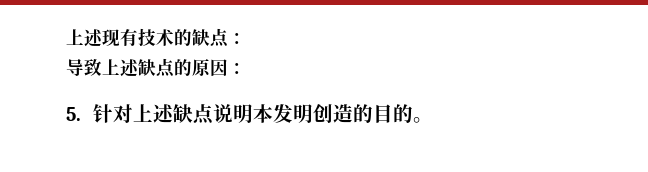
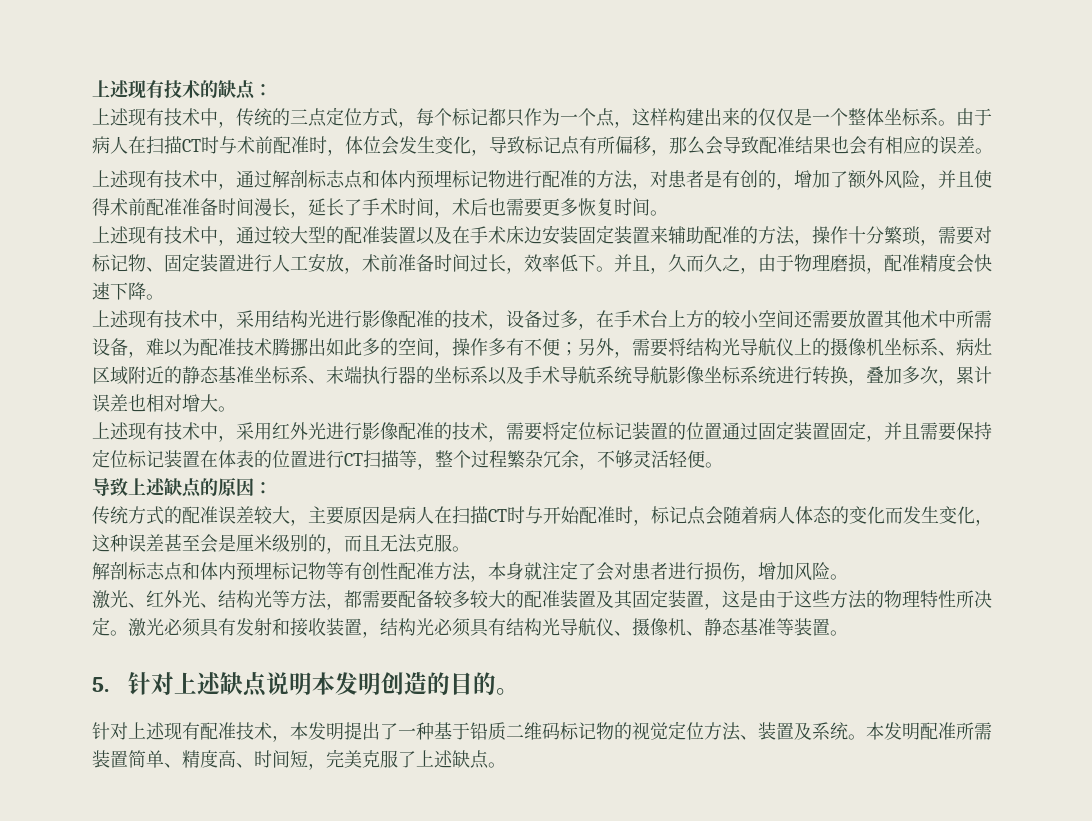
+ 上述现有技术中，传统的三点定位方式，每个标记都只作为一个点，这样构建出来的仅仅是一个整体坐标系。由于病人在扫描CT时与术前配准时，体位会发生变化，导致标记点有所偏移，那么会导致配准结果也会有相应的误差。
+ 上述现有技术中，通过解剖标志点和体内预埋标记物进行配准的方法，对患者是有创的，增加了额外风险，并且使得术前配准准备时间漫长，延长了手术时间，术后也需要更多恢复时间。
+ 上述现有技术中，通过较大型的配准装置以及在手术床边安装固定装置来辅助配准的方法，操作十分繁琐，需要对标记物、固定装置进行人工安放，术前准备时间过长，效率低下。并且，久而久之，由于物理磨损，配准精度会快速下降。
+ 上述现有技术中，采用结构光进行影像配准的技术，设备过多，在手术台上方的较小空间还需要放置其他术中所需设备，难以为配准技术腾挪出如此多的空间，操作多有不便；另外，需要将结构光导航仪上的摄像机坐标系、病灶区域附近的静态基准坐标系、末端执行器的坐标系以及手术导航系统导航影像坐标系统进行转换，叠加多次，累计误差也相对增大。
+ 上述现有技术中，采用红外光进行影像配准的技术，需要将定位标记装置的位置通过固定装置固定，并且需要保持定位标记装置在体表的位置进行CT扫描等，整个过程繁杂冗余，不够灵活轻便。
+ 传统方式的配准误差较大，主要原因是病人在扫描CT时与开始配准时，标记点会随着病人体态的变化而发生变化，这种误差甚至会是厘米级别的，而且无法克服。
+ 解剖标志点和体内预埋标记物等有创性配准方法，本身就注定了会对患者进行损伤，增加风险。
+ 激光、红外光、结构光等方法，都需要配备较多较大的配准装置及其固定装置，这是由于这些方法的物理特性所决定。激光必须具有发射和接收装置，结构光必须具有结构光导航仪、摄像机、静态基准等装置。
+ 针对上述现有配准技术，本发明提出了一种基于铅质二维码标记物的视觉定位方法、装置及系统。本发明配准所需装置简单、精度高、时间短，完美克服了上述缺点。

